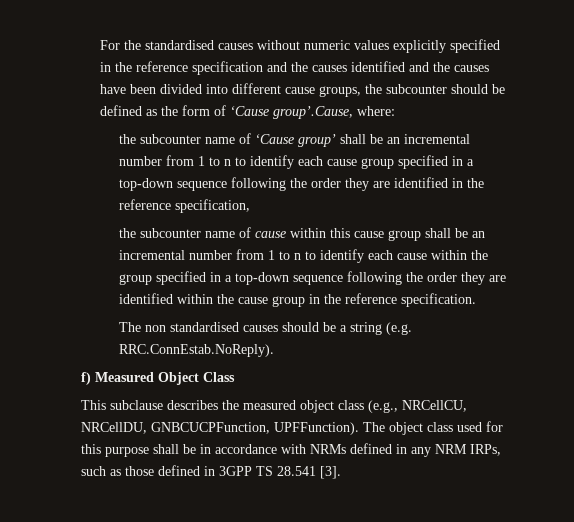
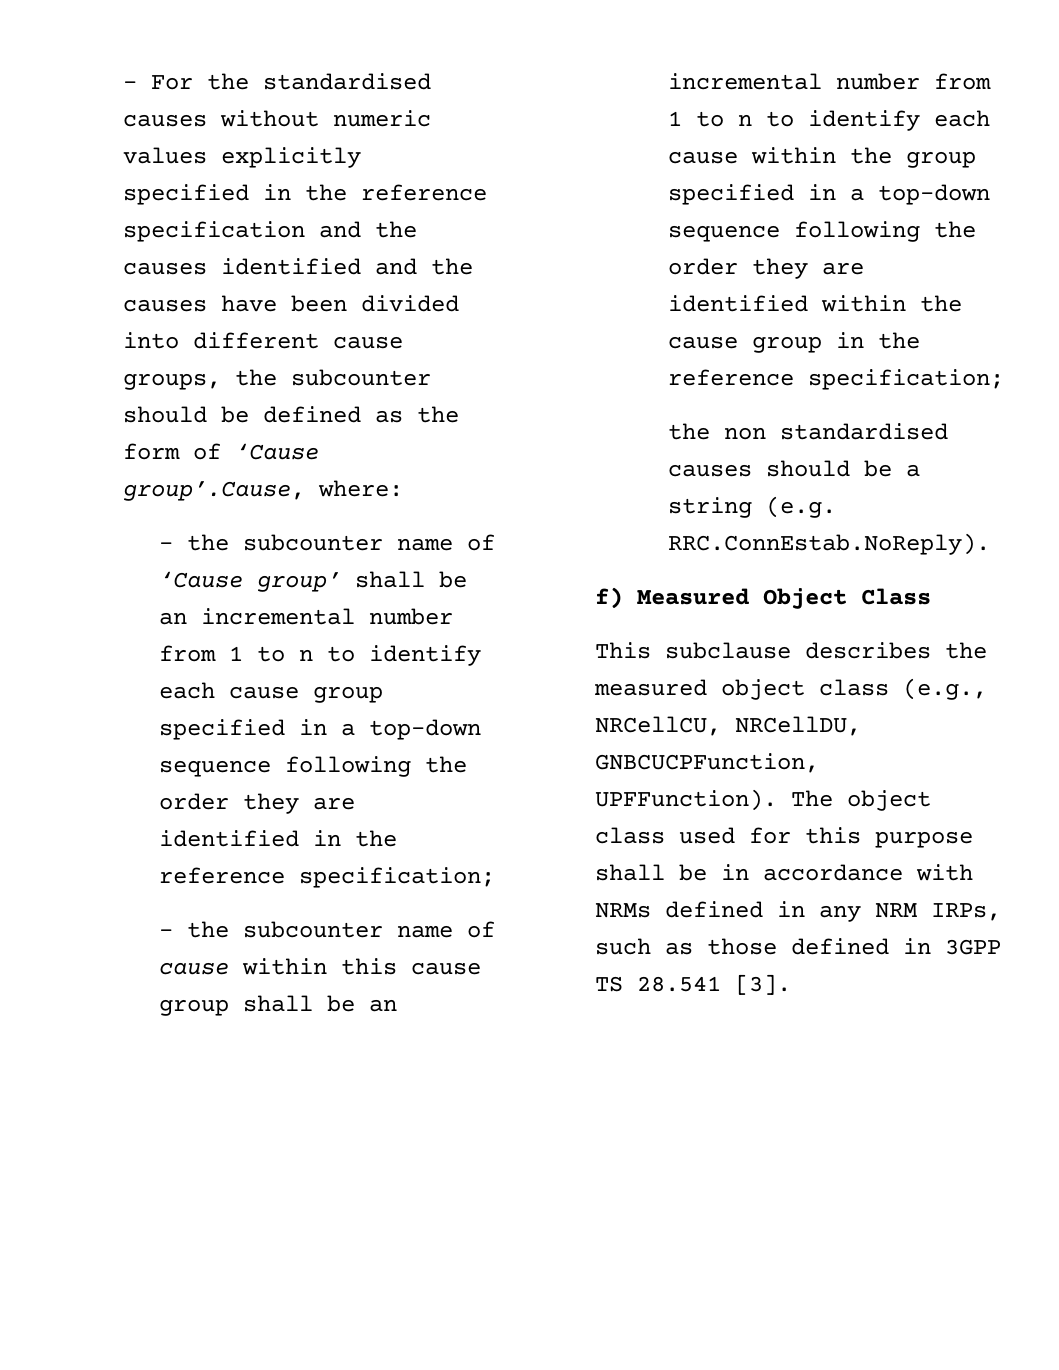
- For the standardised causes without numeric values explicitly specified in the reference specification and the causes identified and the causes have been divided into different cause groups, the subcounter should be defined as the form of ‘Cause group’.Cause, where:
+ - For the standardised causes without numeric values explicitly specified in the reference specification and the causes identified and the causes have been divided into different cause groups, the subcounter should be defined as the form of ‘Cause group’.Cause, where:
- the subcounter name of ‘Cause group’ shall be an incremental number from 1 to n to identify each cause group specified in a top-down sequence following the order they are identified in the reference specification,
- the subcounter name of cause within this cause group shall be an incremental number from 1 to n to identify each cause within the group specified in a top-down sequence following the order they are identified within the cause group in the reference specification.
- The non standardised causes should be a string (e.g. RRC.ConnEstab.NoReply).
+ - the subcounter name of ‘Cause group’ shall be an incremental number from 1 to n to identify each cause group specified in a top-down sequence following the order they are identified in the reference specification;
+ - the subcounter name of cause within this cause group shall be an incremental number from 1 to n to identify each cause within the group specified in a top-down sequence following the order they are identified within the cause group in the reference specification;
+ the non standardised causes should be a string (e.g. RRC.ConnEstab.NoReply).

